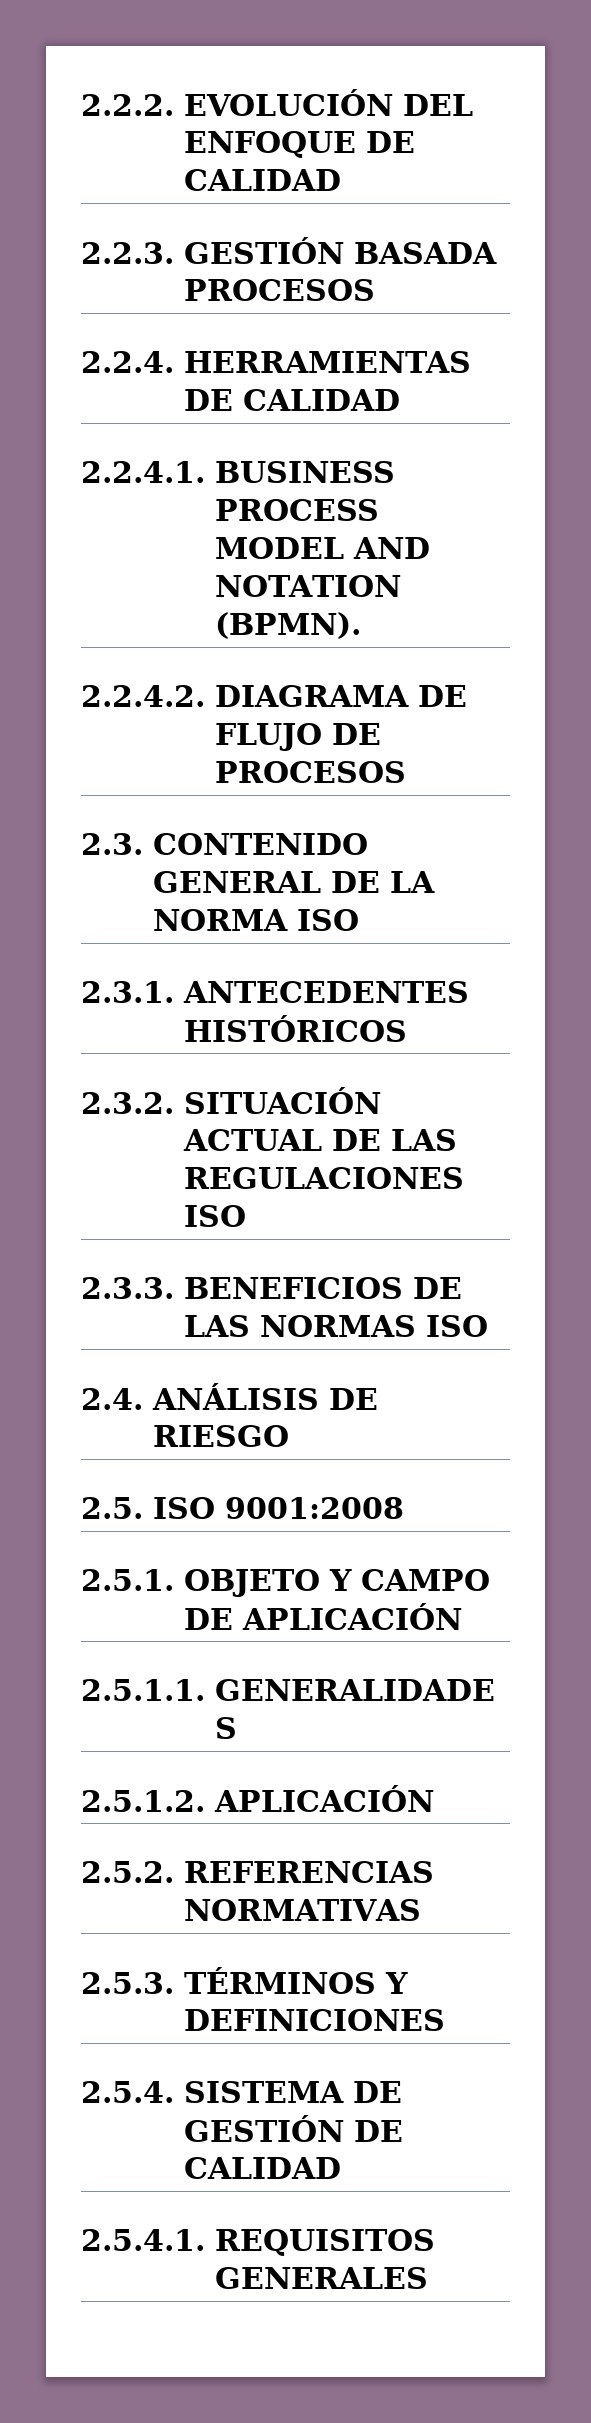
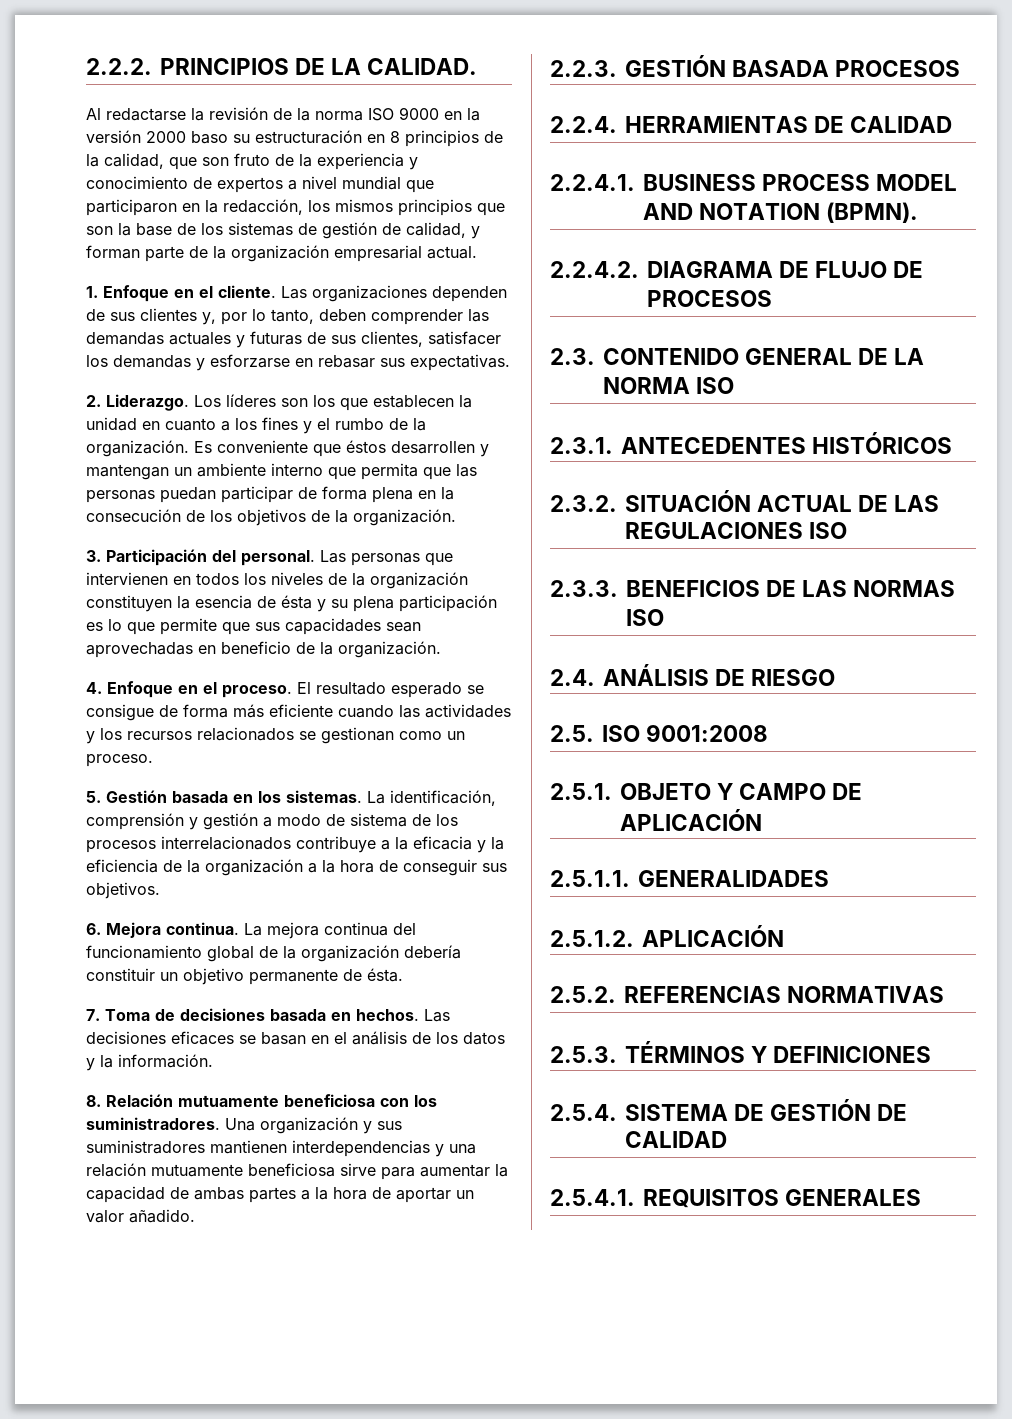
- 2.2.2. EVOLUCIÓN DEL ENFOQUE DE CALIDAD
+ 2.2.2. PRINCIPIOS DE LA CALIDAD.
+ Al redactarse la revisión de la norma ISO 9000 en la versión 2000 baso su estructuración en 8 principios de la calidad, que son fruto de la experiencia y conocimiento de expertos a nivel mundial que participaron en la redacción, los mismos principios que son la base de los sistemas de gestión de calidad, y forman parte de la organización empresarial actual.
+ 1. Enfoque en el cliente. Las organizaciones dependen de sus clientes y, por lo tanto, deben comprender las demandas actuales y futuras de sus clientes, satisfacer los demandas y esforzarse en rebasar sus expectativas.
+ 2. Liderazgo. Los líderes son los que establecen la unidad en cuanto a los fines y el rumbo de la organización. Es conveniente que éstos desarrollen y mantengan un ambiente interno que permita que las personas puedan participar de forma plena en la consecución de los objetivos de la organización.
+ 3. Participación del personal. Las personas que intervienen en todos los niveles de la organización constituyen la esencia de ésta y su plena participación es lo que permite que sus capacidades sean aprovechadas en beneficio de la organización.
+ 4. Enfoque en el proceso. El resultado esperado se consigue de forma más eficiente cuando las actividades y los recursos relacionados se gestionan como un proceso.
+ 5. Gestión basada en los sistemas. La identificación, comprensión y gestión a modo de sistema de los procesos interrelacionados contribuye a la eficacia y la eficiencia de la organización a la hora de conseguir sus objetivos.
+ 6. Mejora continua. La mejora continua del funcionamiento global de la organización debería constituir un objetivo permanente de ésta.
+ 7. Toma de decisiones basada en hechos. Las decisiones eficaces se basan en el análisis de los datos y la información.
+ 8. Relación mutuamente beneficiosa con los suministradores. Una organización y sus suministradores mantienen interdependencias y una relación mutuamente beneficiosa sirve para aumentar la capacidad de ambas partes a la hora de aportar un valor añadido.

